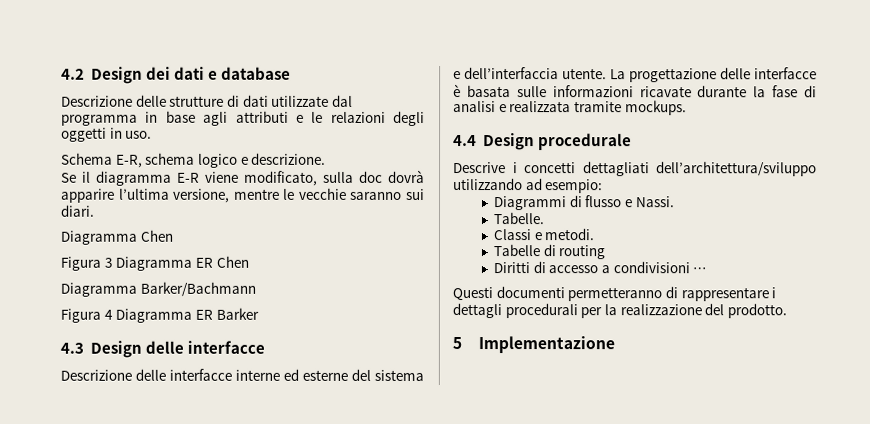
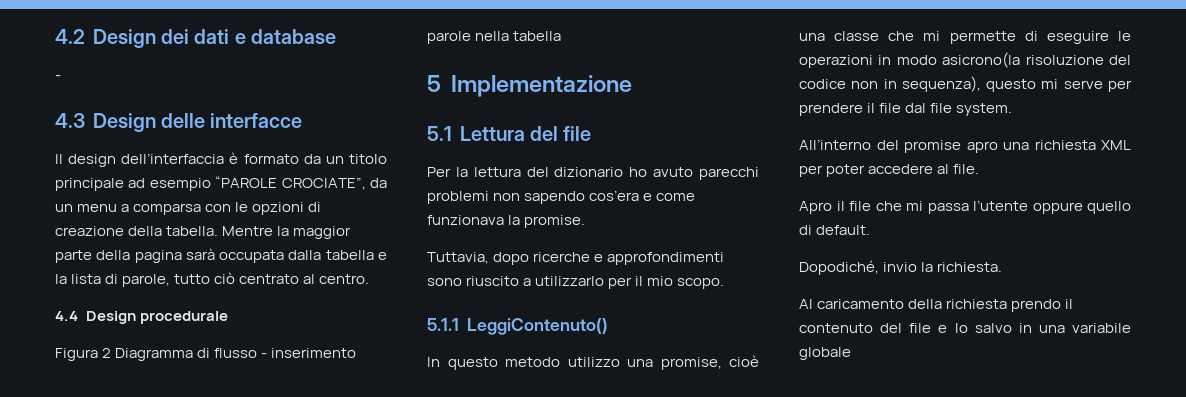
  4.2 Design dei dati e database
- Descrizione delle strutture di dati utilizzate dal programma in base agli attributi e le relazioni degli oggetti in uso.
- Schema E-R, schema logico e descrizione.
- Se il diagramma E-R viene modificato, sulla doc dovrà apparire l’ultima versione, mentre le vecchie saranno sui diari.
- Diagramma Chen
- Figura 3 Diagramma ER Chen
- Diagramma Barker/Bachmann
- Figura 4 Diagramma ER Barker
+ -
  4.3 Design delle interfacce
- Descrizione delle interfacce interne ed esterne del sistema e dell’interfaccia utente. La progettazione delle interfacce è basata sulle informazioni ricavate durante la fase di analisi e realizzata tramite mockups.
+ Il design dell’interfaccia è formato da un titolo principale ad esempio “PAROLE CROCIATE”, da un menu a comparsa con le opzioni di creazione della tabella. Mentre la maggior parte della pagina sarà occupata dalla tabella e la lista di parole, tutto ciò centrato al centro.
  4.4 Design procedurale
- Descrive i concetti dettagliati dell’architettura/sviluppo utilizzando ad esempio:
- Diagrammi di flusso e Nassi.
- Tabelle.
- Classi e metodi.
- Tabelle di routing
- Diritti di accesso a condivisioni …
- Questi documenti permetteranno di rappresentare i dettagli procedurali per la realizzazione del prodotto.
+ Figura 2 Diagramma di flusso - inserimento parole nella tabella
  5 Implementazione
+ 5.1 Lettura del file
+ Per la lettura del dizionario ho avuto parecchi problemi non sapendo cos’era e come funzionava la promise.
+ Tuttavia, dopo ricerche e approfondimenti sono riuscito a utilizzarlo per il mio scopo.
+ 5.1.1 LeggiContenuto()
+ In questo metodo utilizzo una promise, cioè una classe che mi permette di eseguire le operazioni in modo asicrono(la risoluzione del codice non in sequenza), questo mi serve per prendere il file dal file system.
+ All’interno del promise apro una richiesta XML per poter accedere al file.
+ Apro il file che mi passa l’utente oppure quello di default.
+ Dopodiché, invio la richiesta.
+ Al caricamento della richiesta prendo il contenuto del file e lo salvo in una variabile globale

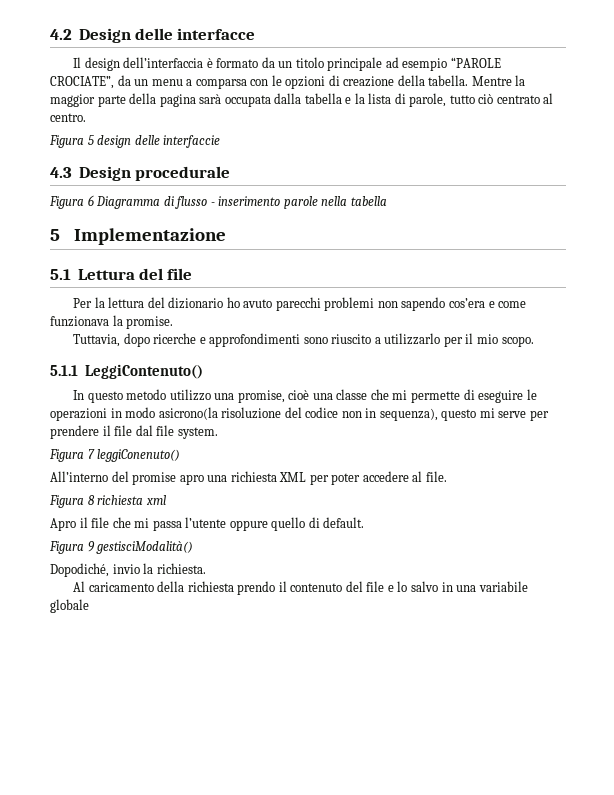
- 4.2 Design dei dati e database
- -
- 4.3 Design delle interfacce
+ 4.2 Design delle interfacce
- 4.4 Design procedurale
+ Figura 5 design delle interfaccie
+ 4.3 Design procedurale
- Figura 2 Diagramma di flusso - inserimento parole nella tabella
+ Figura 6 Diagramma di flusso - inserimento parole nella tabella
+ Figura 7 leggiConenuto()
+ Figura 8 richiesta xml
+ Figura 9 gestisciModalità()

